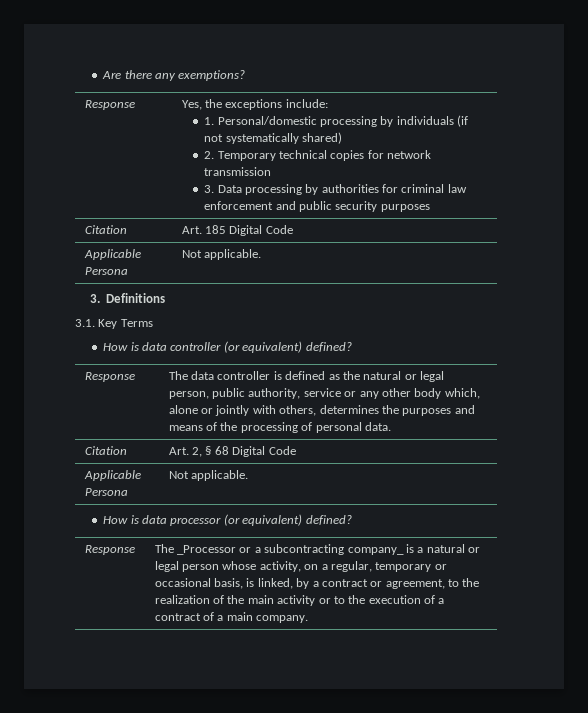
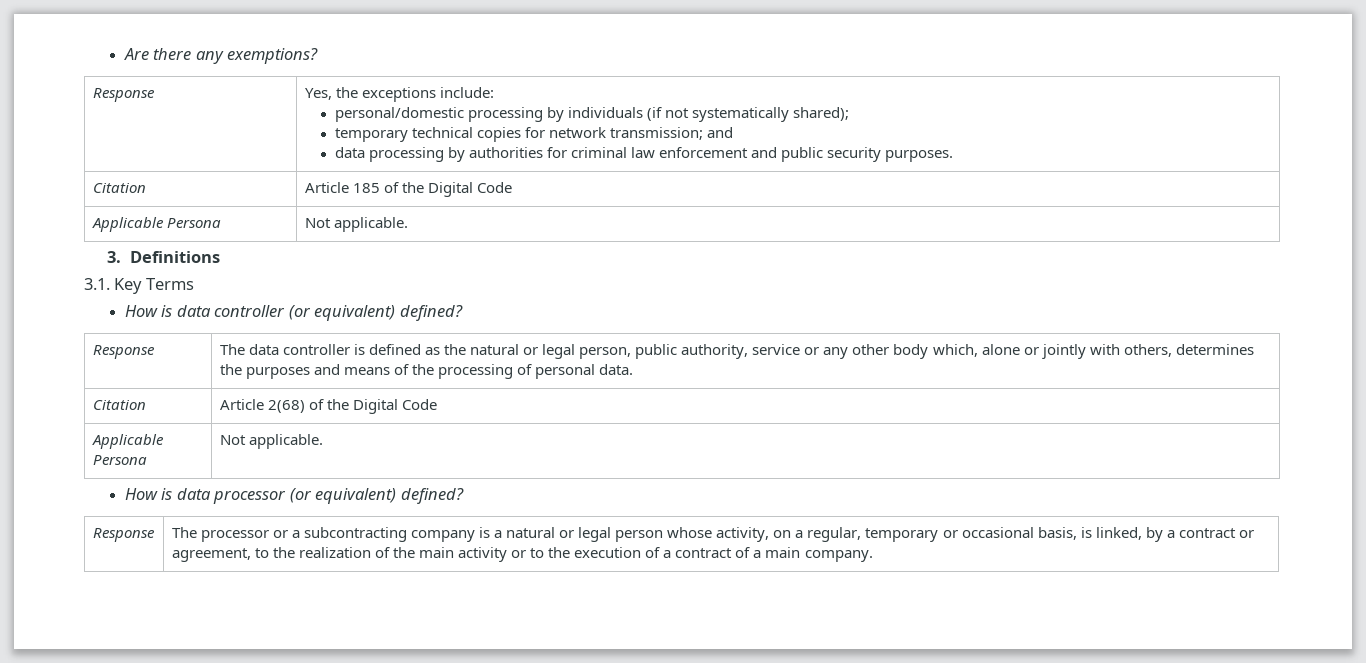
  Response | Yes, the exceptions include:
- 1. Personal/domestic processing by individuals (if not systematically shared)
- 2. Temporary technical copies for network transmission
- 3. Data processing by authorities for criminal law enforcement and public security purposes
- Citation | Art. 185 Digital Code
+ personal/domestic processing by individuals (if not systematically shared);
+ temporary technical copies for network transmission; and
+ data processing by authorities for criminal law enforcement and public security purposes.
+ Citation | Article 185 of the Digital Code
- Citation | Art. 2, § 68 Digital Code
+ Citation | Article 2(68) of the Digital Code
- The _Processor or a subcontracting company_ is a natural or legal person whose activity, on a regular, temporary or occasional basis, is linked, by a contract or agreement, to the realization of the main activity or to the execution of a contract of a main company.
+ The processor or a subcontracting company is a natural or legal person whose activity, on a regular, temporary or occasional basis, is linked, by a contract or agreement, to the realization of the main activity or to the execution of a contract of a main company.

